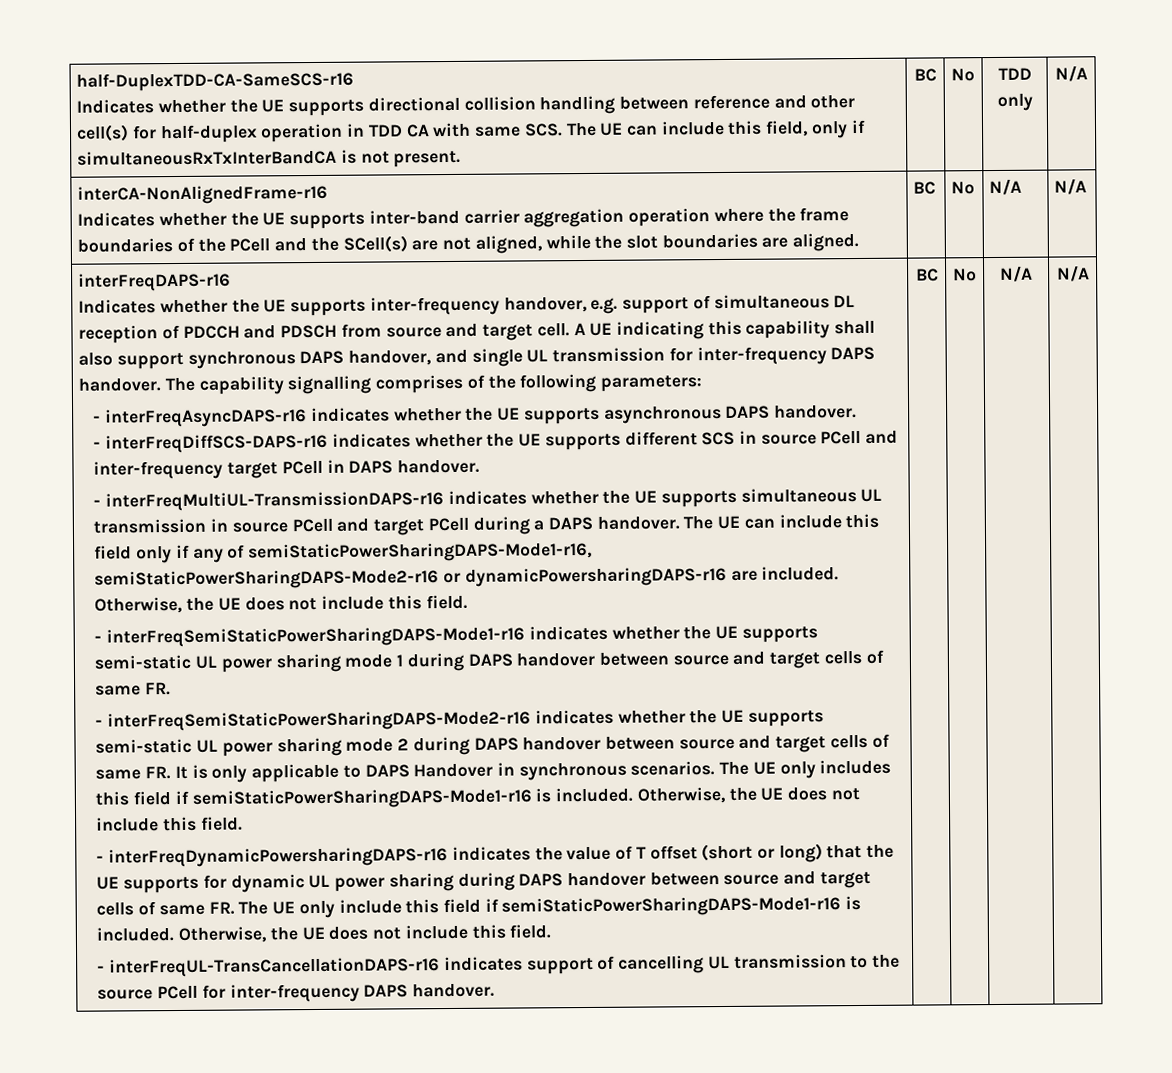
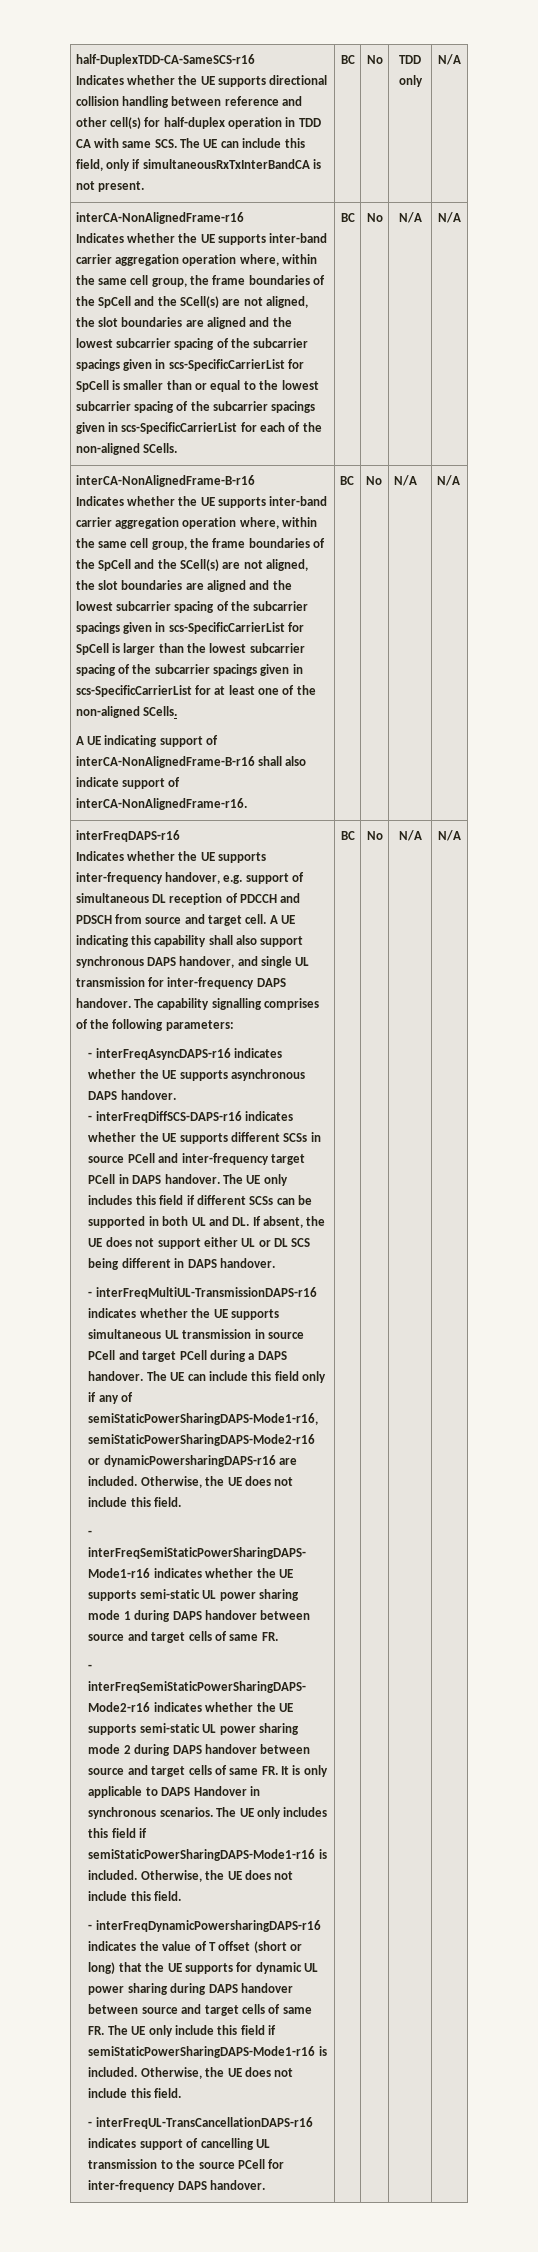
- Indicates whether the UE supports inter-band carrier aggregation operation where the frame boundaries of the PCell and the SCell(s) are not aligned, while the slot boundaries are aligned.
+ Indicates whether the UE supports inter-band carrier aggregation operation where, within the same cell group, the frame boundaries of the SpCell and the SCell(s) are not aligned, the slot boundaries are aligned and the lowest subcarrier spacing of the subcarrier spacings given in scs-SpecificCarrierList for SpCell is smaller than or equal to the lowest subcarrier spacing of the subcarrier spacings given in scs-SpecificCarrierList for each of the non-aligned SCells. | BC | No | N/A | N/A
+ interCA-NonAlignedFrame-B-r16
+ Indicates whether the UE supports inter-band carrier aggregation operation where, within the same cell group, the frame boundaries of the SpCell and the SCell(s) are not aligned, the slot boundaries are aligned and the lowest subcarrier spacing of the subcarrier spacings given in scs-SpecificCarrierList for SpCell is larger than the lowest subcarrier spacing of the subcarrier spacings given in scs-SpecificCarrierList for at least one of the non-aligned SCells.
+ A UE indicating support of interCA-NonAlignedFrame-B-r16 shall also indicate support of interCA-NonAlignedFrame-r16.
- - interFreqDiffSCS-DAPS-r16 indicates whether the UE supports different SCS in source PCell and inter-frequency target PCell in DAPS handover.
+ - interFreqDiffSCS-DAPS-r16 indicates whether the UE supports different SCSs in source PCell and inter-frequency target PCell in DAPS handover. The UE only includes this field if different SCSs can be supported in both UL and DL. If absent, the UE does not support either UL or DL SCS being different in DAPS handover.

